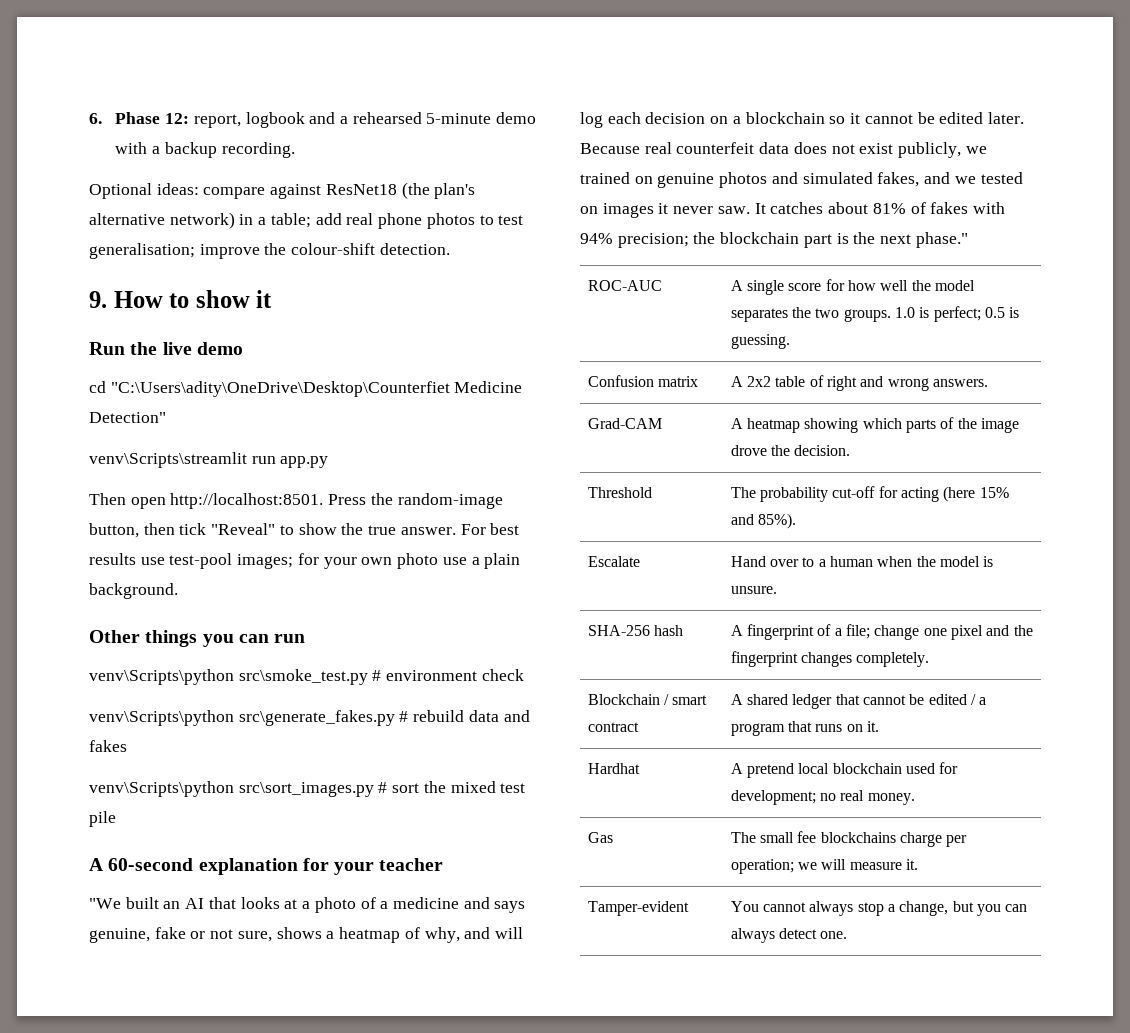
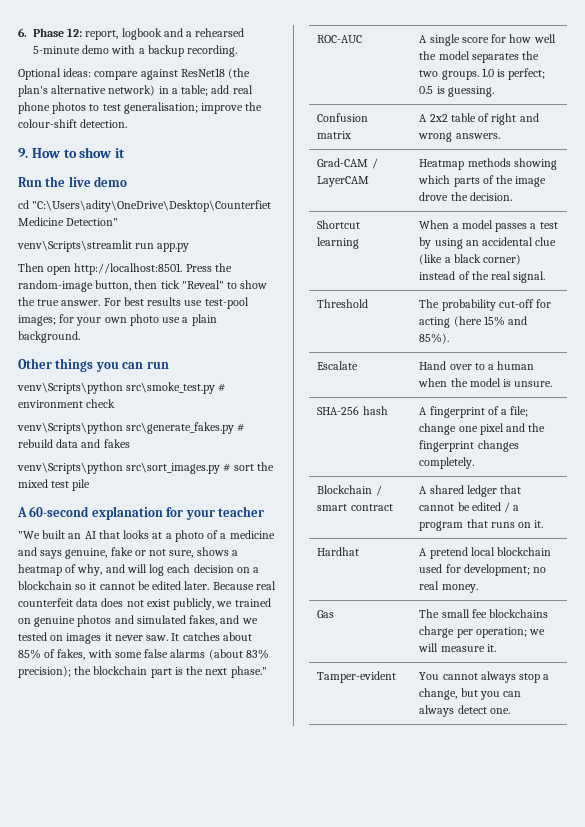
- It catches about 81% of fakes with 94% precision; the blockchain part is the next phase."
+ It catches about 85% of fakes, with some false alarms (about 83% precision); the blockchain part is the next phase."
- Grad-CAM | A heatmap showing which parts of the image drove the decision.
+ Grad-CAM / LayerCAM | Heatmap methods showing which parts of the image drove the decision.
+ Shortcut learning | When a model passes a test by using an accidental clue (like a black corner) instead of the real signal.

